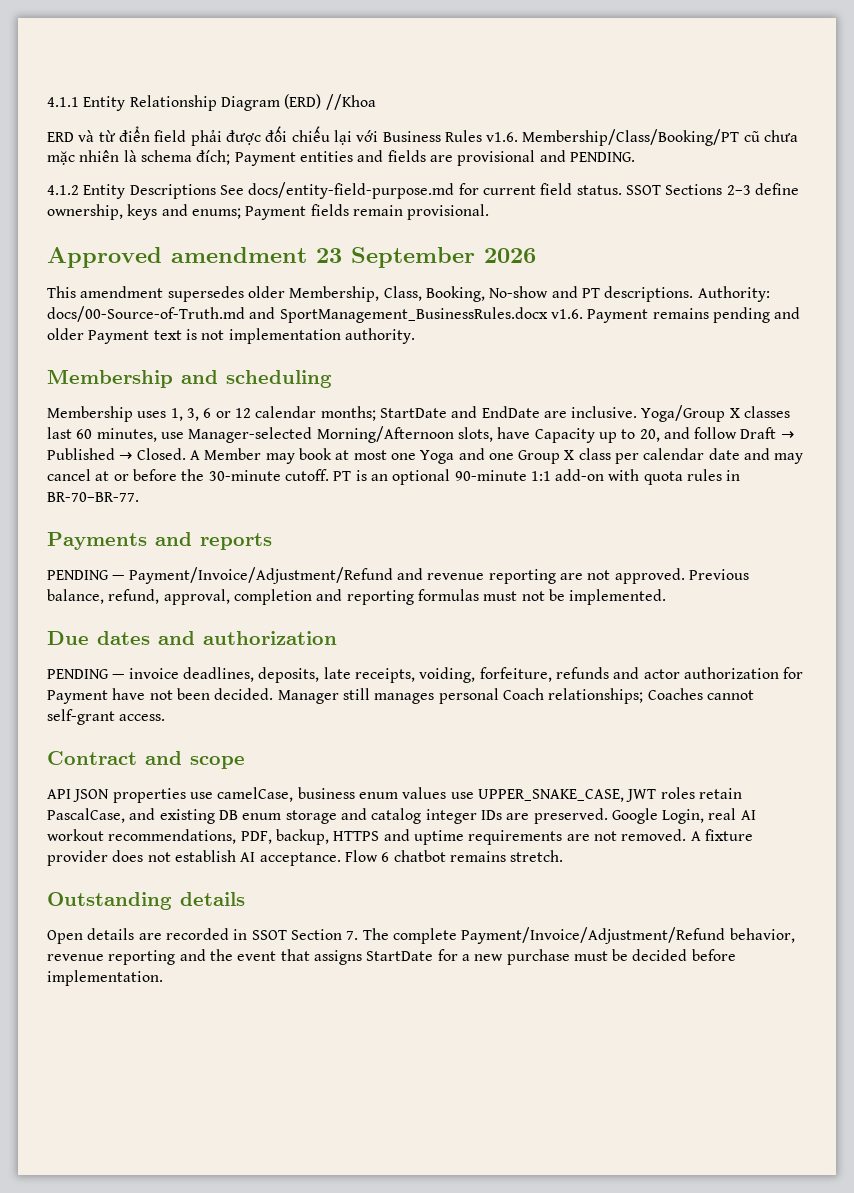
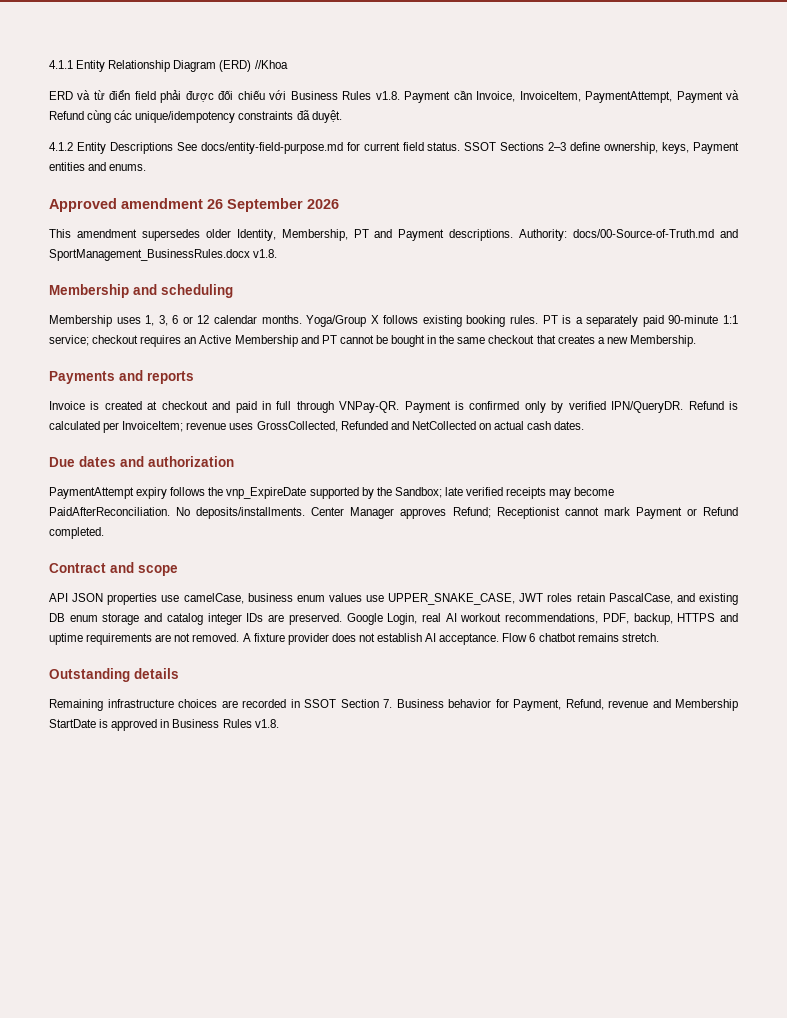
- ERD và từ điển field phải được đối chiếu lại với Business Rules v1.6. Membership/Class/Booking/PT cũ chưa mặc nhiên là schema đích; Payment entities and fields are provisional and PENDING.
+ ERD và từ điển field phải được đối chiếu với Business Rules v1.8. Payment cần Invoice, InvoiceItem, PaymentAttempt, Payment và Refund cùng các unique/idempotency constraints đã duyệt.
- SSOT Sections 2–3 define ownership, keys and enums; Payment fields remain provisional.
+ SSOT Sections 2–3 define ownership, keys, Payment entities and enums.
- Approved amendment 23 September 2026
+ Approved amendment 26 September 2026
- This amendment supersedes older Membership, Class, Booking, No-show and PT descriptions.
+ This amendment supersedes older Identity, Membership, PT and Payment descriptions.
- Authority: docs/00-Source-of-Truth.md and SportManagement_BusinessRules.docx v1.6. Payment remains pending and older Payment text is not implementation authority.
+ Authority: docs/00-Source-of-Truth.md and SportManagement_BusinessRules.docx v1.8.
- Membership uses 1, 3, 6 or 12 calendar months; StartDate and EndDate are inclusive. Yoga/Group X classes last 60 minutes, use Manager-selected Morning/Afternoon slots, have Capacity up to 20, and follow Draft → Published → Closed. A Member may book at most one Yoga and one Group X class per calendar date and may cancel at or before the 30-minute cutoff. PT is an optional 90-minute 1:1 add-on with quota rules in BR-70–BR-77.
+ Membership uses 1, 3, 6 or 12 calendar months. Yoga/Group X follows existing booking rules. PT is a separately paid 90-minute 1:1 service; checkout requires an Active Membership and PT cannot be bought in the same checkout that creates a new Membership.
  Payments and reports
- PENDING — Payment/Invoice/Adjustment/Refund and revenue reporting are not approved. Previous balance, refund, approval, completion and reporting formulas must not be implemented.
+ Invoice is created at checkout and paid in full through VNPay-QR. Payment is confirmed only by verified IPN/QueryDR. Refund is calculated per InvoiceItem; revenue uses GrossCollected, Refunded and NetCollected on actual cash dates.
  Due dates and authorization
- PENDING — invoice deadlines, deposits, late receipts, voiding, forfeiture, refunds and actor authorization for Payment have not been decided. Manager still manages personal Coach relationships; Coaches cannot self-grant access.
+ PaymentAttempt expiry follows the vnp_ExpireDate supported by the Sandbox; late verified receipts may become PaidAfterReconciliation. No deposits/installments. Center Manager approves Refund; Receptionist cannot mark Payment or Refund completed.
- Open details are recorded in SSOT Section 7. The complete Payment/Invoice/Adjustment/Refund behavior, revenue reporting and the event that assigns StartDate for a new purchase must be decided before implementation.
+ Remaining infrastructure choices are recorded in SSOT Section 7. Business behavior for Payment, Refund, revenue and Membership StartDate is approved in Business Rules v1.8.

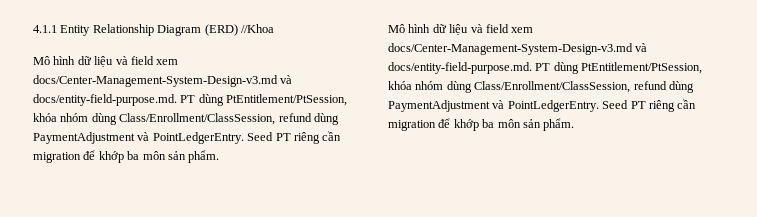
  4.1.1 Entity Relationship Diagram (ERD) //Khoa
- ERD và từ điển field phải được đối chiếu với Business Rules v1.8. Payment cần Invoice, InvoiceItem, PaymentAttempt, Payment và Refund cùng các unique/idempotency constraints đã duyệt.
- 4.1.2 Entity Descriptions See docs/entity-field-purpose.md for current field status. SSOT Sections 2–3 define ownership, keys, Payment entities and enums.
- Approved amendment 26 September 2026
- This amendment supersedes older Identity, Membership, PT and Payment descriptions. Authority: docs/00-Source-of-Truth.md and SportManagement_BusinessRules.docx v1.8.
- Membership and scheduling
- Membership uses 1, 3, 6 or 12 calendar months. Yoga/Group X follows existing booking rules. PT is a separately paid 90-minute 1:1 service; checkout requires an Active Membership and PT cannot be bought in the same checkout that creates a new Membership.
- Payments and reports
- Invoice is created at checkout and paid in full through VNPay-QR. Payment is confirmed only by verified IPN/QueryDR. Refund is calculated per InvoiceItem; revenue uses GrossCollected, Refunded and NetCollected on actual cash dates.
- Due dates and authorization
- PaymentAttempt expiry follows the vnp_ExpireDate supported by the Sandbox; late verified receipts may become PaidAfterReconciliation. No deposits/installments. Center Manager approves Refund; Receptionist cannot mark Payment or Refund completed.
- Contract and scope
- API JSON properties use camelCase, business enum values use UPPER_SNAKE_CASE, JWT roles retain PascalCase, and existing DB enum storage and catalog integer IDs are preserved. Google Login, real AI workout recommendations, PDF, backup, HTTPS and uptime requirements are not removed. A fixture provider does not establish AI acceptance. Flow 6 chatbot remains stretch.
- Outstanding details
- Remaining infrastructure choices are recorded in SSOT Section 7. Business behavior for Payment, Refund, revenue and Membership StartDate is approved in Business Rules v1.8.
+ Mô hình dữ liệu và field xem docs/Center-Management-System-Design-v3.md và docs/entity-field-purpose.md. PT dùng PtEntitlement/PtSession, khóa nhóm dùng Class/Enrollment/ClassSession, refund dùng PaymentAdjustment và PointLedgerEntry. Seed PT riêng cần migration để khớp ba môn sản phẩm.
+ Mô hình dữ liệu và field xem docs/Center-Management-System-Design-v3.md và docs/entity-field-purpose.md. PT dùng PtEntitlement/PtSession, khóa nhóm dùng Class/Enrollment/ClassSession, refund dùng PaymentAdjustment và PointLedgerEntry. Seed PT riêng cần migration để khớp ba môn sản phẩm.

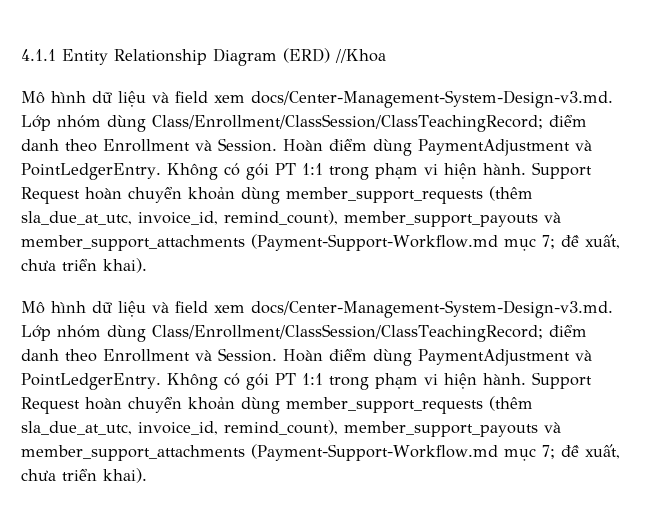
  4.1.1 Entity Relationship Diagram (ERD) //Khoa
- Mô hình dữ liệu và field xem docs/Center-Management-System-Design-v3.md và docs/entity-field-purpose.md. PT dùng PtEntitlement/PtSession, khóa nhóm dùng Class/Enrollment/ClassSession, refund dùng PaymentAdjustment và PointLedgerEntry. Seed PT riêng cần migration để khớp ba môn sản phẩm.
- Mô hình dữ liệu và field xem docs/Center-Management-System-Design-v3.md và docs/entity-field-purpose.md. PT dùng PtEntitlement/PtSession, khóa nhóm dùng Class/Enrollment/ClassSession, refund dùng PaymentAdjustment và PointLedgerEntry. Seed PT riêng cần migration để khớp ba môn sản phẩm.
+ Mô hình dữ liệu và field xem docs/Center-Management-System-Design-v3.md. Lớp nhóm dùng Class/Enrollment/ClassSession/ClassTeachingRecord; điểm danh theo Enrollment và Session. Hoàn điểm dùng PaymentAdjustment và PointLedgerEntry. Không có gói PT 1:1 trong phạm vi hiện hành. Support Request hoàn chuyển khoản dùng member_support_requests (thêm sla_due_at_utc, invoice_id, remind_count), member_support_payouts và member_support_attachments (Payment-Support-Workflow.md mục 7; đề xuất, chưa triển khai).
+ Mô hình dữ liệu và field xem docs/Center-Management-System-Design-v3.md. Lớp nhóm dùng Class/Enrollment/ClassSession/ClassTeachingRecord; điểm danh theo Enrollment và Session. Hoàn điểm dùng PaymentAdjustment và PointLedgerEntry. Không có gói PT 1:1 trong phạm vi hiện hành. Support Request hoàn chuyển khoản dùng member_support_requests (thêm sla_due_at_utc, invoice_id, remind_count), member_support_payouts và member_support_attachments (Payment-Support-Workflow.md mục 7; đề xuất, chưa triển khai).

